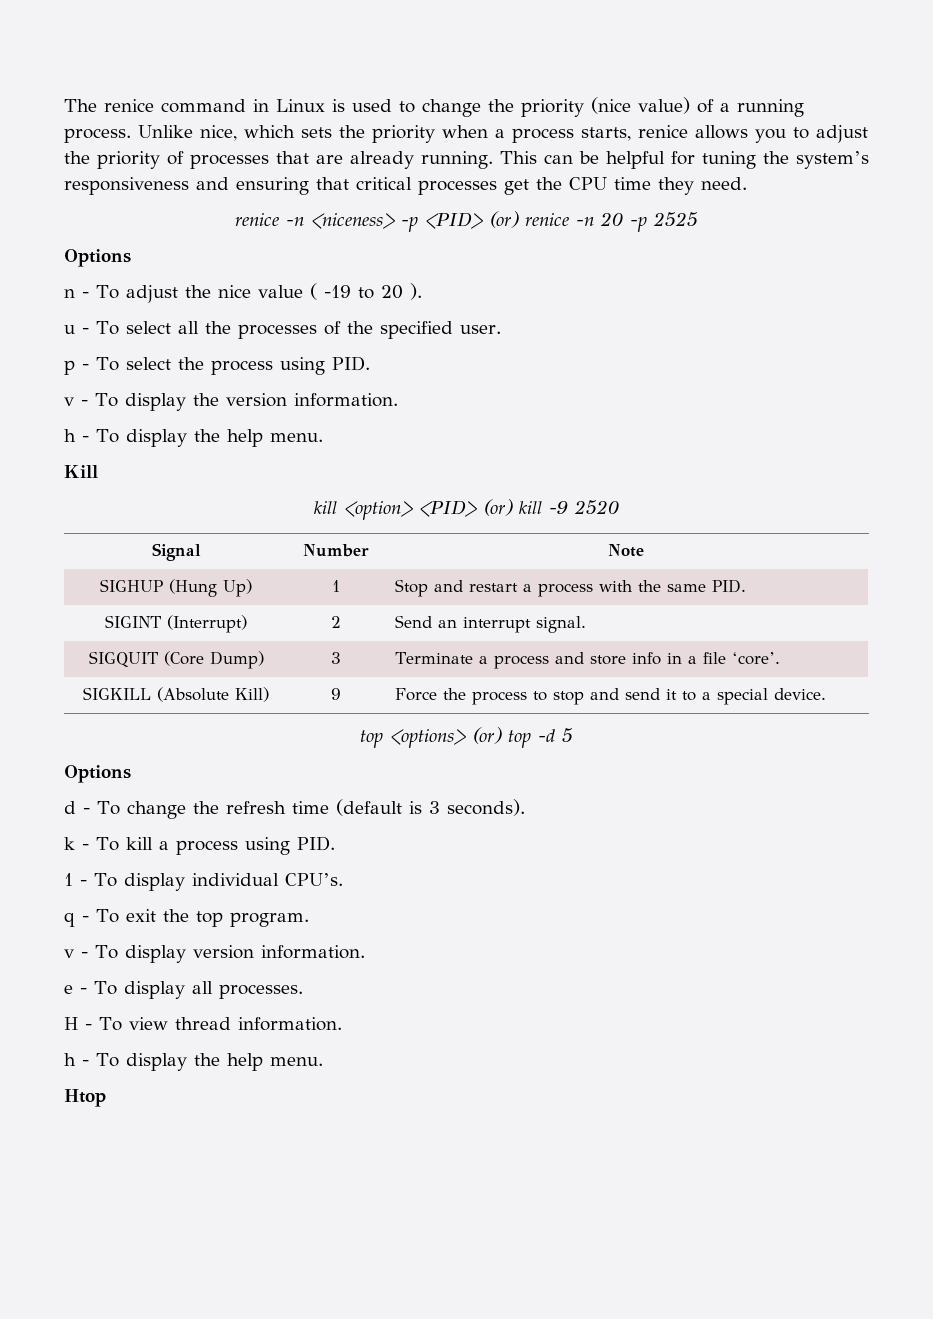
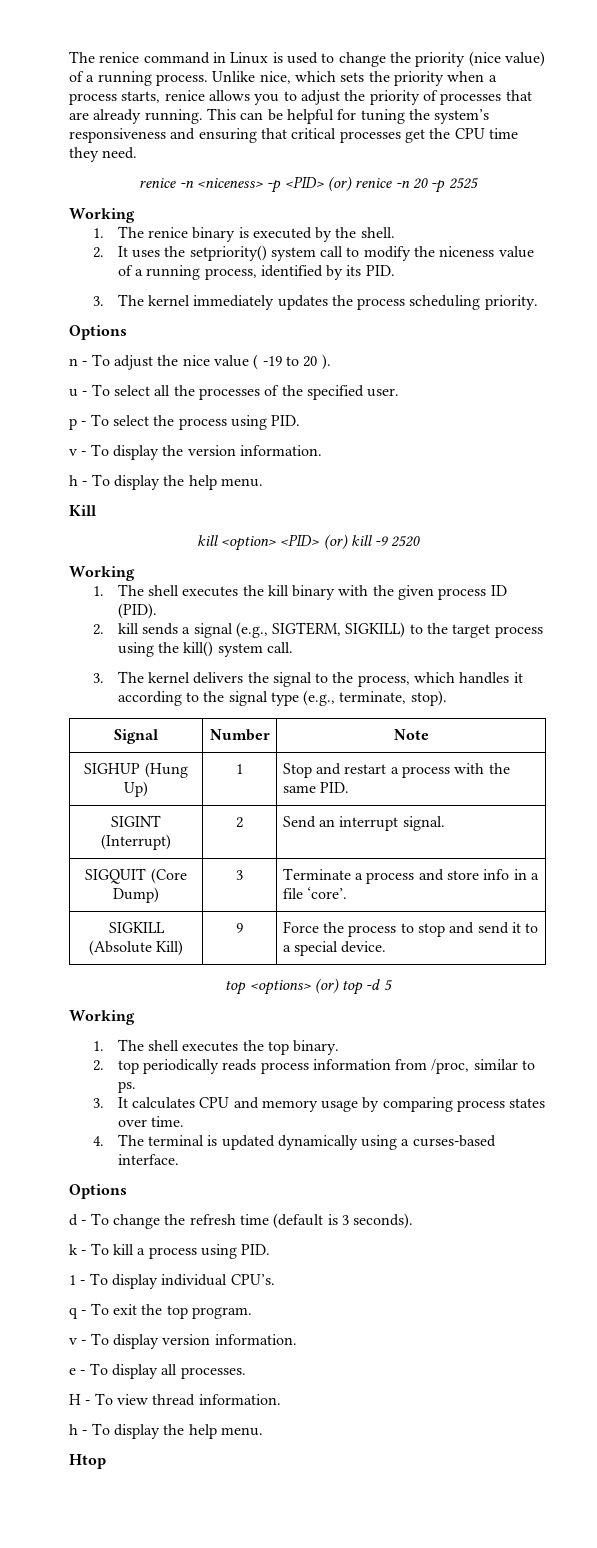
  renice -n <niceness> -p <PID> (or) renice -n 20 -p 2525
+ Working
+ 1. The renice binary is executed by the shell.
+ 2. It uses the setpriority() system call to modify the niceness value of a running process, identified by its PID.
+ 3. The kernel immediately updates the process scheduling priority.
  kill <option> <PID> (or) kill -9 2520
+ Working
+ 1. The shell executes the kill binary with the given process ID (PID).
+ 2. kill sends a signal (e.g., SIGTERM, SIGKILL) to the target process using the kill() system call.
+ 3. The kernel delivers the signal to the process, which handles it according to the signal type (e.g., terminate, stop).
  top <options> (or) top -d 5
+ Working
+ 1. The shell executes the top binary.
+ 2. top periodically reads process information from /proc, similar to ps.
+ 3. It calculates CPU and memory usage by comparing process states over time.
+ 4. The terminal is updated dynamically using a curses-based interface.

